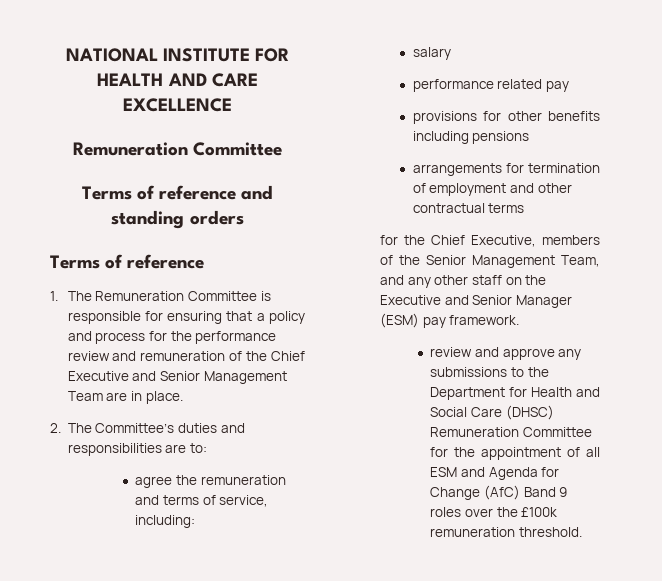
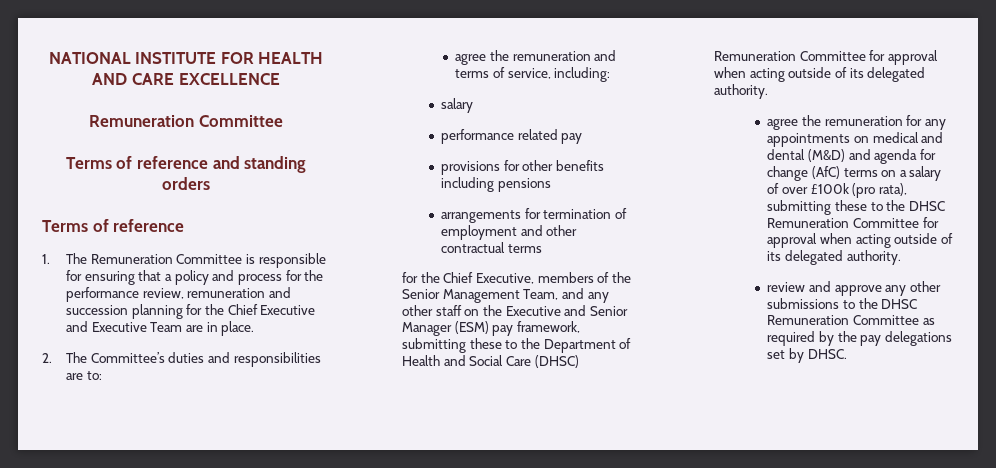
- 1. The Remuneration Committee is responsible for ensuring that a policy and process for the performance review and remuneration of the Chief Executive and Senior Management Team are in place.
+ 1. The Remuneration Committee is responsible for ensuring that a policy and process for the performance review, remuneration and succession planning for the Chief Executive and Executive Team are in place.
- for the Chief Executive, members of the Senior Management Team, and any other staff on the Executive and Senior Manager (ESM) pay framework.
- review and approve any submissions to the Department for Health and Social Care (DHSC) Remuneration Committee for the appointment of all ESM and Agenda for Change (AfC) Band 9 roles over the £100k remuneration threshold.
+ for the Chief Executive, members of the Senior Management Team, and any other staff on the Executive and Senior Manager (ESM) pay framework, submitting these to the Department of Health and Social Care (DHSC) Remuneration Committee for approval when acting outside of its delegated authority.
+ agree the remuneration for any appointments on medical and dental (M&D) and agenda for change (AfC) terms on a salary of over £100k (pro rata), submitting these to the DHSC Remuneration Committee for approval when acting outside of its delegated authority.
+ review and approve any other submissions to the DHSC Remuneration Committee as required by the pay delegations set by DHSC.

